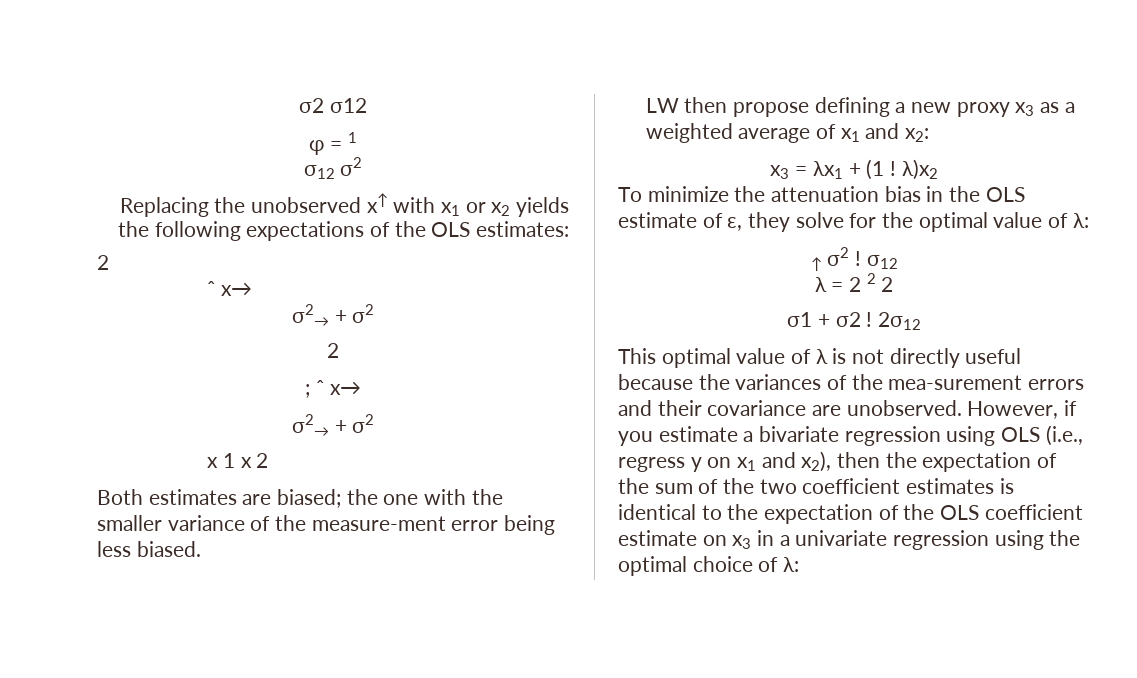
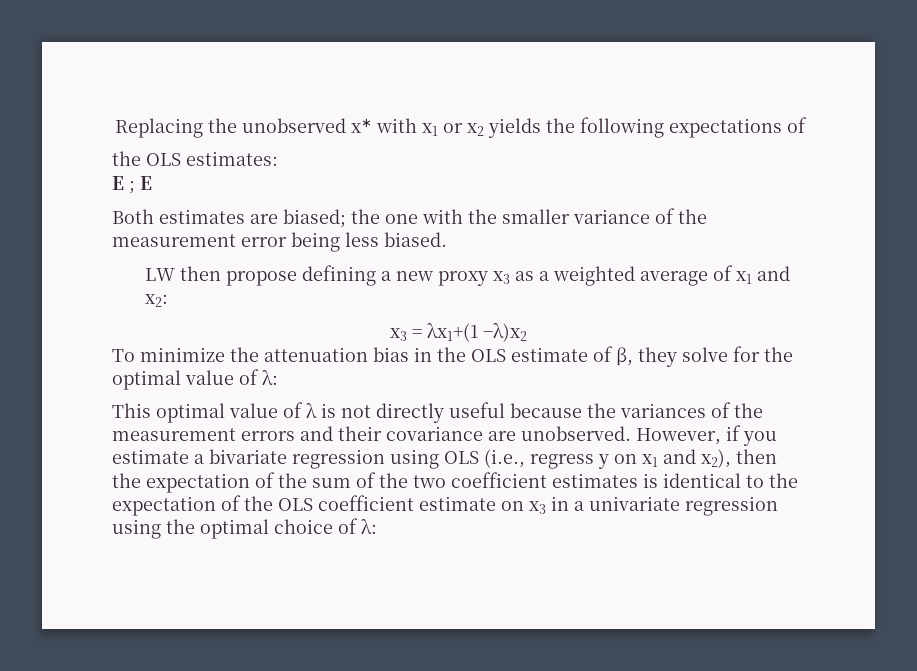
- σ2 σ12
- φ = 1
- σ12 σ2
- Replacing the unobserved x↑ with x1 or x2 yields the following expectations of the OLS estimates:
- 2
- ˆ x→
- σ2→ + σ2
- 2
- ; ˆ x→
- σ2→ + σ2
- x 1 x 2
+ Replacing the unobserved x∗ with x1 or x2 yields the following expectations of
+ the OLS estimates:
+ E ; E
- Both estimates are biased; the one with the smaller variance of the measure-ment error being less biased.
+ Both estimates are biased; the one with the smaller variance of the measurement error being less biased.
- x3 = λx1 + (1 ! λ)x2
+ x3 = λx1+(1 −λ)x2
- To minimize the attenuation bias in the OLS estimate of ε, they solve for the optimal value of λ:
+ To minimize the attenuation bias in the OLS estimate of β, they solve for the optimal value of λ:
- ↑ σ2 ! σ12
- λ = 2 2 2
- σ1 + σ2 ! 2σ12
- This optimal value of λ is not directly useful because the variances of the mea-surement errors and their covariance are unobserved.
+ This optimal value of λ is not directly useful because the variances of the measurement errors and their covariance are unobserved.

